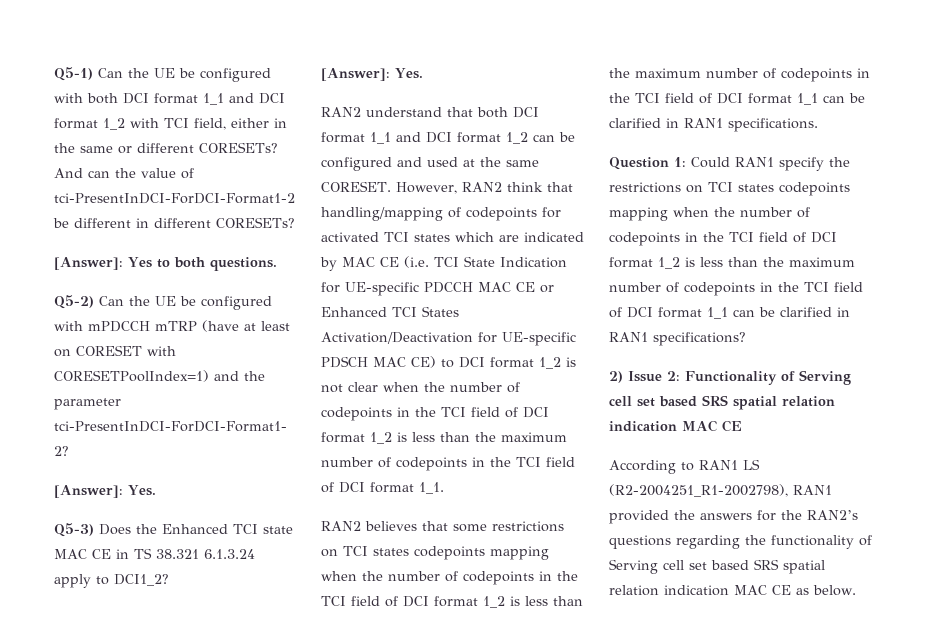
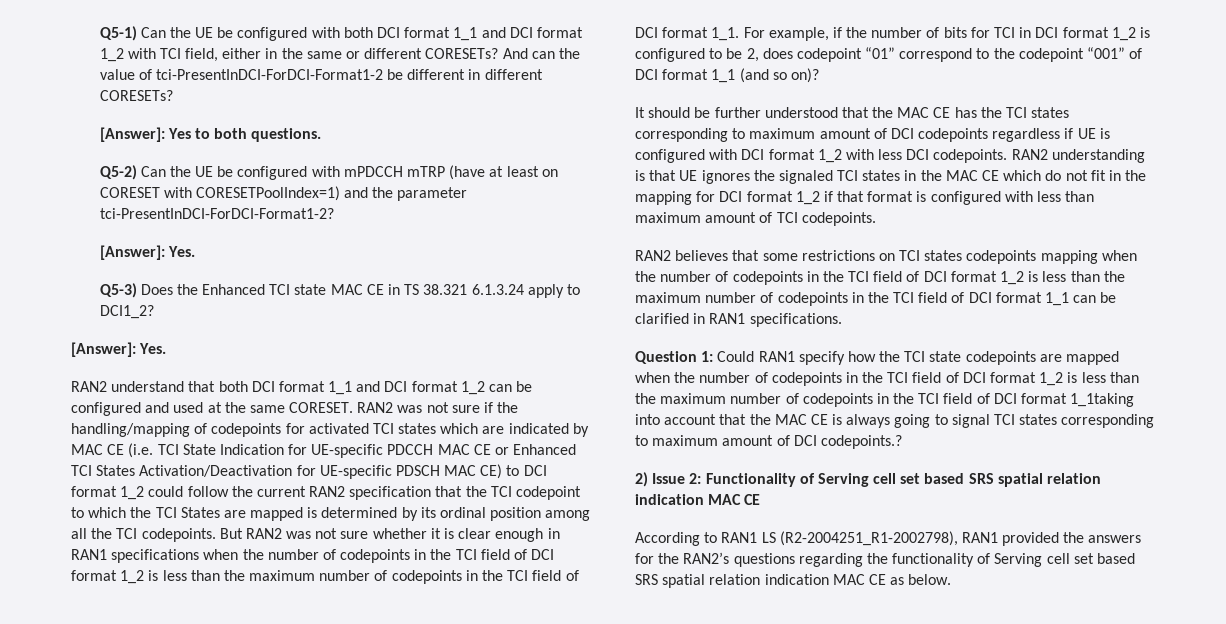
- However, RAN2 think that handling/mapping of codepoints for activated TCI states which are indicated by MAC CE (i.e. TCI State Indication for UE-specific PDCCH MAC CE or Enhanced TCI States Activation/Deactivation for UE-specific PDSCH MAC CE) to DCI format 1_2 is not clear when the number of codepoints in the TCI field of DCI format 1_2 is less than the maximum number of codepoints in the TCI field of DCI format 1_1.
+ RAN2 was not sure if the handling/mapping of codepoints for activated TCI states which are indicated by MAC CE (i.e. TCI State Indication for UE-specific PDCCH MAC CE or Enhanced TCI States Activation/Deactivation for UE-specific PDSCH MAC CE) to DCI format 1_2 could follow the current RAN2 specification that the TCI codepoint to which the TCI States are mapped is determined by its ordinal position among all the TCI codepoints. But RAN2 was not sure whether it is clear enough in RAN1 specifications when the number of codepoints in the TCI field of DCI format 1_2 is less than the maximum number of codepoints in the TCI field of DCI format 1_1. For example, if the number of bits for TCI in DCI format 1_2 is configured to be 2, does codepoint “01” correspond to the codepoint “001” of DCI format 1_1 (and so on)?
+ It should be further understood that the MAC CE has the TCI states corresponding to maximum amount of DCI codepoints regardless if UE is configured with DCI format 1_2 with less DCI codepoints. RAN2 understanding is that UE ignores the signaled TCI states in the MAC CE which do not fit in the mapping for DCI format 1_2 if that format is configured with less than maximum amount of TCI codepoints.
- Question 1: Could RAN1 specify the restrictions on TCI states codepoints mapping when the number of codepoints in the TCI field of DCI format 1_2 is less than the maximum number of codepoints in the TCI field of DCI format 1_1 can be clarified in RAN1 specifications?
+ Question 1: Could RAN1 specify how the TCI state codepoints are mapped when the number of codepoints in the TCI field of DCI format 1_2 is less than the maximum number of codepoints in the TCI field of DCI format 1_1taking into account that the MAC CE is always going to signal TCI states corresponding to maximum amount of DCI codepoints.?

